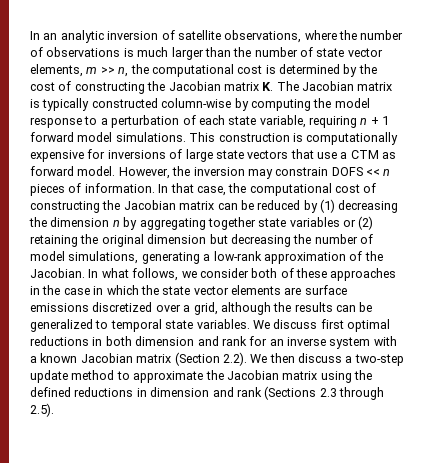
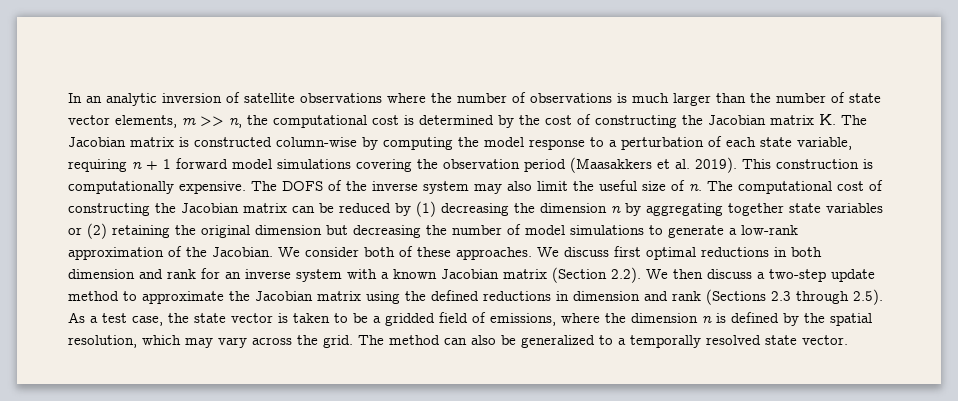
- In an analytic inversion of satellite observations, where the number of observations is much larger than the number of state vector elements, m >> n, the computational cost is determined by the cost of constructing the Jacobian matrix K. The Jacobian matrix is typically constructed column-wise by computing the model response to a perturbation of each state variable, requiring n + 1 forward model simulations. This construction is computationally expensive for inversions of large state vectors that use a CTM as forward model. However, the inversion may constrain DOFS << n pieces of information. In that case, the computational cost of constructing the Jacobian matrix can be reduced by (1) decreasing the dimension n by aggregating together state variables or (2) retaining the original dimension but decreasing the number of model simulations, generating a low-rank approximation of the Jacobian.
+ In an analytic inversion of satellite observations where the number of observations is much larger than the number of state vector elements, m >> n, the computational cost is determined by the cost of constructing the Jacobian matrix K. The Jacobian matrix is constructed column-wise by computing the model response to a perturbation of each state variable, requiring n + 1 forward model simulations covering the observation period (Maasakkers et al. 2019). This construction is computationally expensive. The DOFS of the inverse system may also limit the useful size of n. The computational cost of constructing the Jacobian matrix can be reduced by (1) decreasing the dimension n by aggregating together state variables or (2) retaining the original dimension but decreasing the number of model simulations to generate a low-rank approximation of the Jacobian.
- In what follows, we consider both of these approaches in the case in which the state vector elements are surface emissions discretized over a grid, although the results can be generalized to temporal state variables.
+ We consider both of these approaches.
- We discuss first optimal reductions in both dimension and rank for an inverse system with a known Jacobian matrix (Section 2.2). We then discuss a two-step update method to approximate the Jacobian matrix using the defined reductions in dimension and rank (Sections 2.3 through 2.5).
+ We discuss first optimal reductions in both dimension and rank for an inverse system with a known Jacobian matrix (Section 2.2). We then discuss a two-step update method to approximate the Jacobian matrix using the defined reductions in dimension and rank (Sections 2.3 through 2.5). As a test case, the state vector is taken to be a gridded field of emissions, where the dimension n is defined by the spatial resolution, which may vary across the grid. The method can also be generalized to a temporally resolved state vector.

